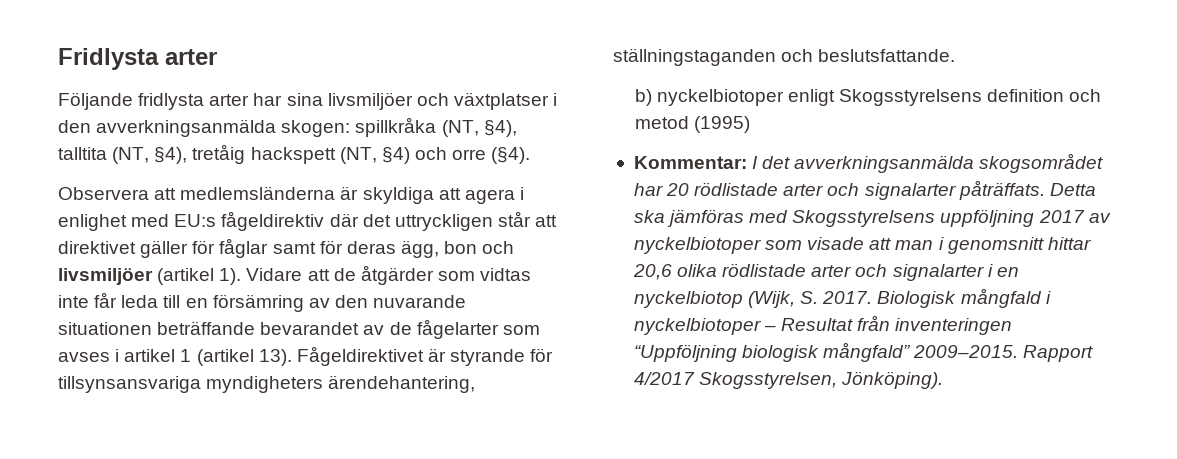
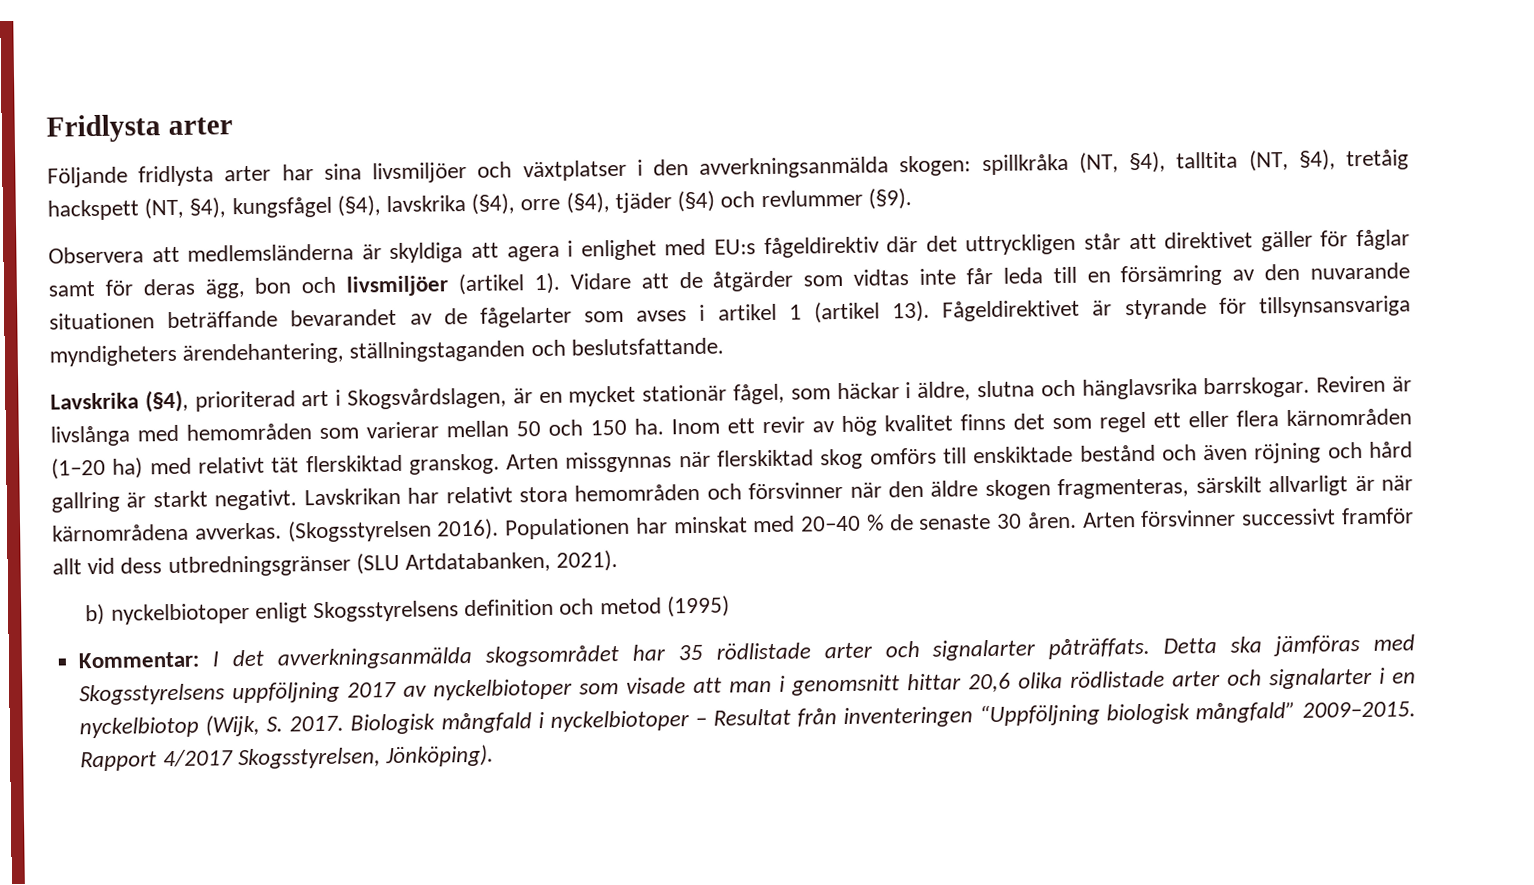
- Följande fridlysta arter har sina livsmiljöer och växtplatser i den avverkningsanmälda skogen: spillkråka (NT, §4), talltita (NT, §4), tretåig hackspett (NT, §4) och orre (§4).
+ Följande fridlysta arter har sina livsmiljöer och växtplatser i den avverkningsanmälda skogen: spillkråka (NT, §4), talltita (NT, §4), tretåig hackspett (NT, §4), kungsfågel (§4), lavskrika (§4), orre (§4), tjäder (§4) och revlummer (§9).
+ Lavskrika (§4), prioriterad art i Skogsvårdslagen, är en mycket stationär fågel, som häckar i äldre, slutna och hänglavsrika barrskogar. Reviren är livslånga med hemområden som varierar mellan 50 och 150 ha. Inom ett revir av hög kvalitet finns det som regel ett eller flera kärnområden (1–20 ha) med relativt tät flerskiktad granskog. Arten missgynnas när flerskiktad skog omförs till enskiktade bestånd och även röjning och hård gallring är starkt negativt. Lavskrikan har relativt stora hemområden och försvinner när den äldre skogen fragmenteras, särskilt allvarligt är när kärnområdena avverkas. (Skogsstyrelsen 2016). Populationen har minskat med 20–40 % de senaste 30 åren. Arten försvinner successivt framför allt vid dess utbredningsgränser (SLU Artdatabanken, 2021).
- Kommentar: I det avverkningsanmälda skogsområdet har 20 rödlistade arter och signalarter påträffats.
+ Kommentar: I det avverkningsanmälda skogsområdet har 35 rödlistade arter och signalarter påträffats.

